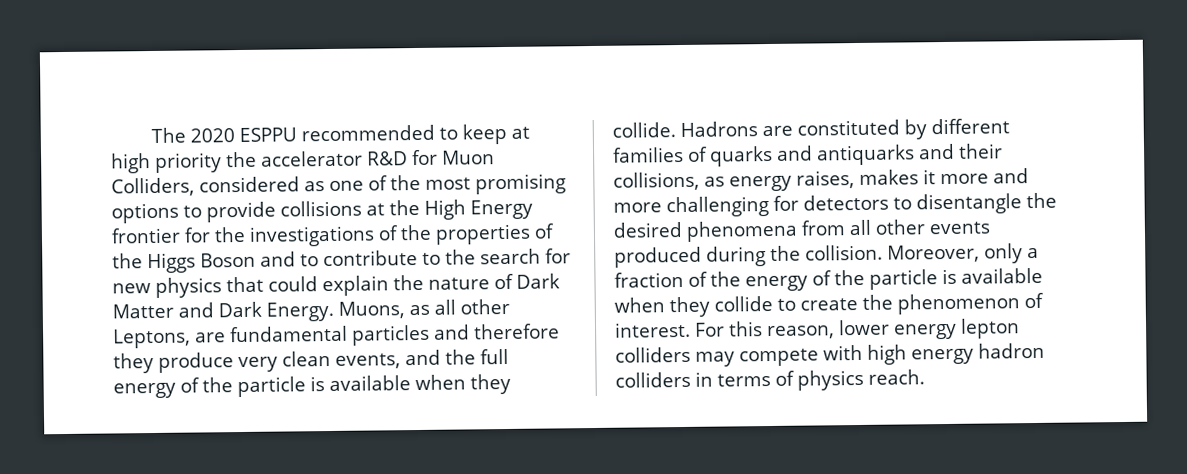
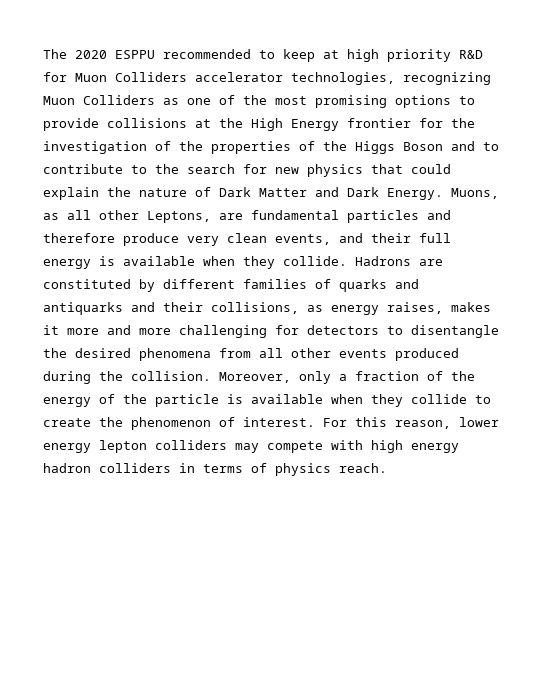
- The 2020 ESPPU recommended to keep at high priority the accelerator R&D for Muon Colliders, considered as one of the most promising options to provide collisions at the High Energy frontier for the investigations of the properties of the Higgs Boson and to contribute to the search for new physics that could explain the nature of Dark Matter and Dark Energy.
+ The 2020 ESPPU recommended to keep at high priority R&D for Muon Colliders accelerator technologies, recognizing Muon Colliders as one of the most promising options to provide collisions at the High Energy frontier for the investigation of the properties of the Higgs Boson and to contribute to the search for new physics that could explain the nature of Dark Matter and Dark Energy.
- Muons, as all other Leptons, are fundamental particles and therefore they produce very clean events, and the full energy of the particle is available when they collide.
+ Muons, as all other Leptons, are fundamental particles and therefore produce very clean events, and their full energy is available when they collide.

